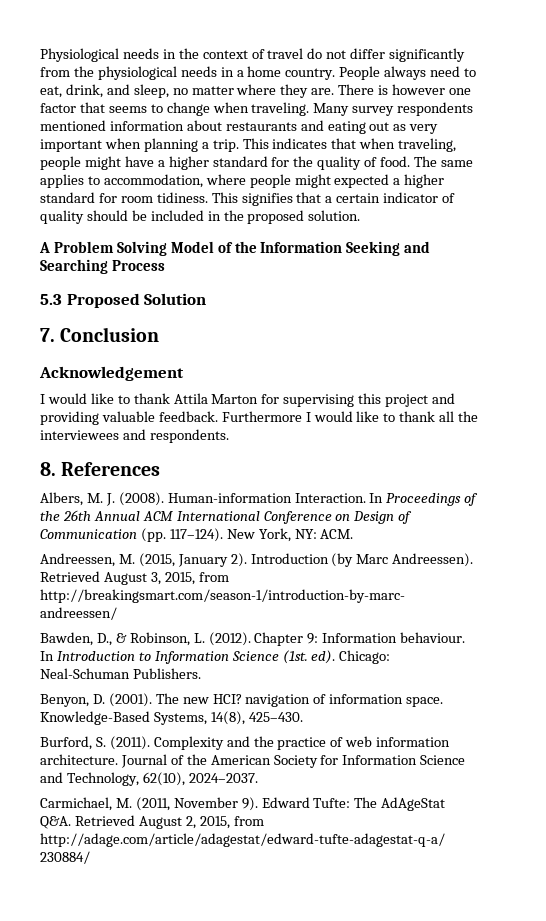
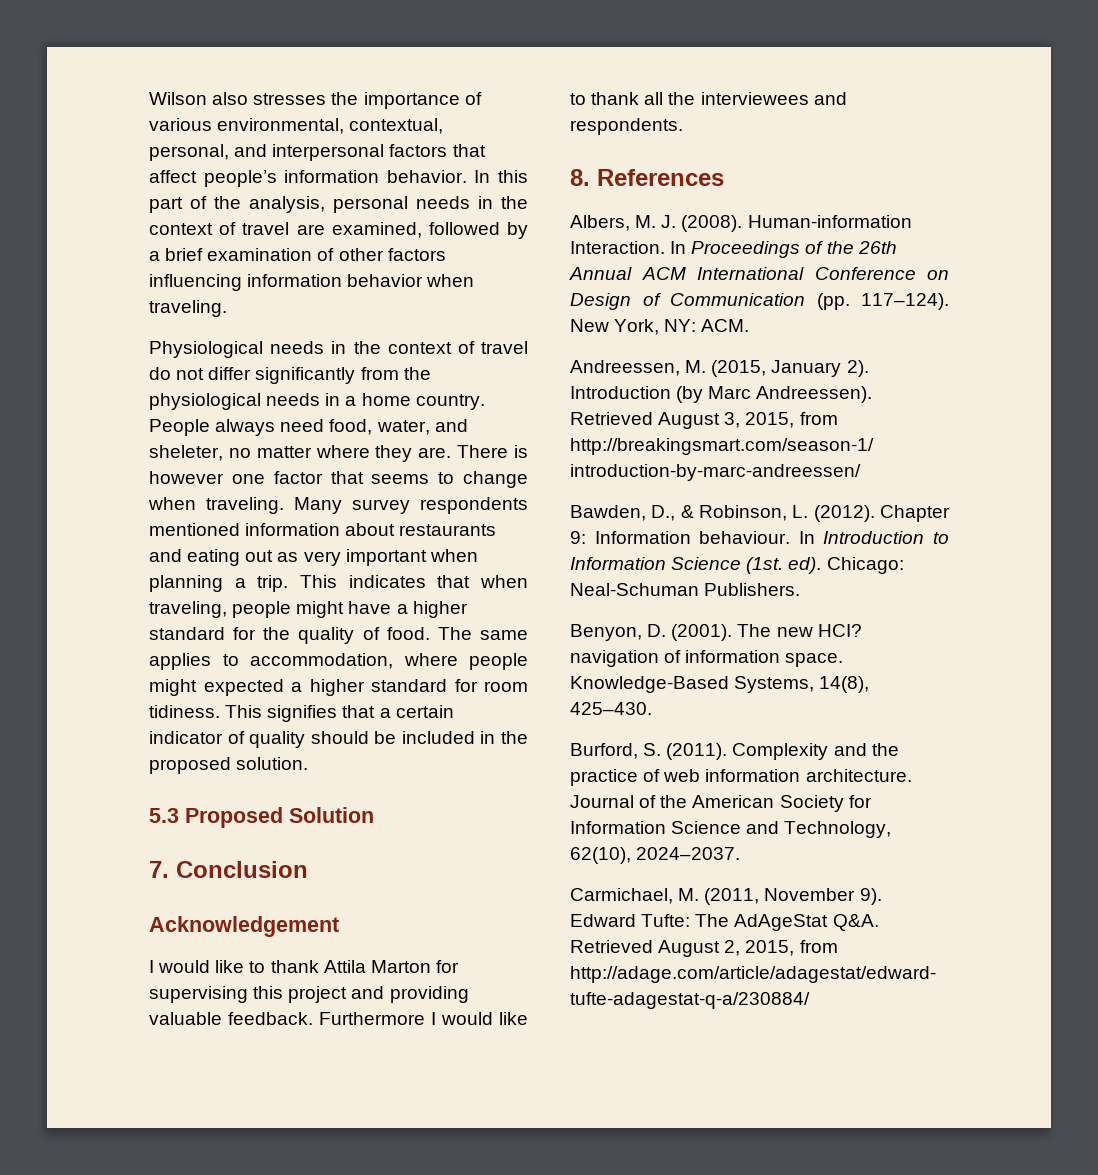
+ Wilson also stresses the importance of various environmental, contextual, personal, and interpersonal factors that affect people’s information behavior. In this part of the analysis, personal needs in the context of travel are examined, followed by a brief examination of other factors influencing information behavior when traveling.
- People always need to eat, drink, and sleep, no matter where they are.
+ People always need food, water, and sheleter, no matter where they are.
- A Problem Solving Model of the Information Seeking and Searching Process

